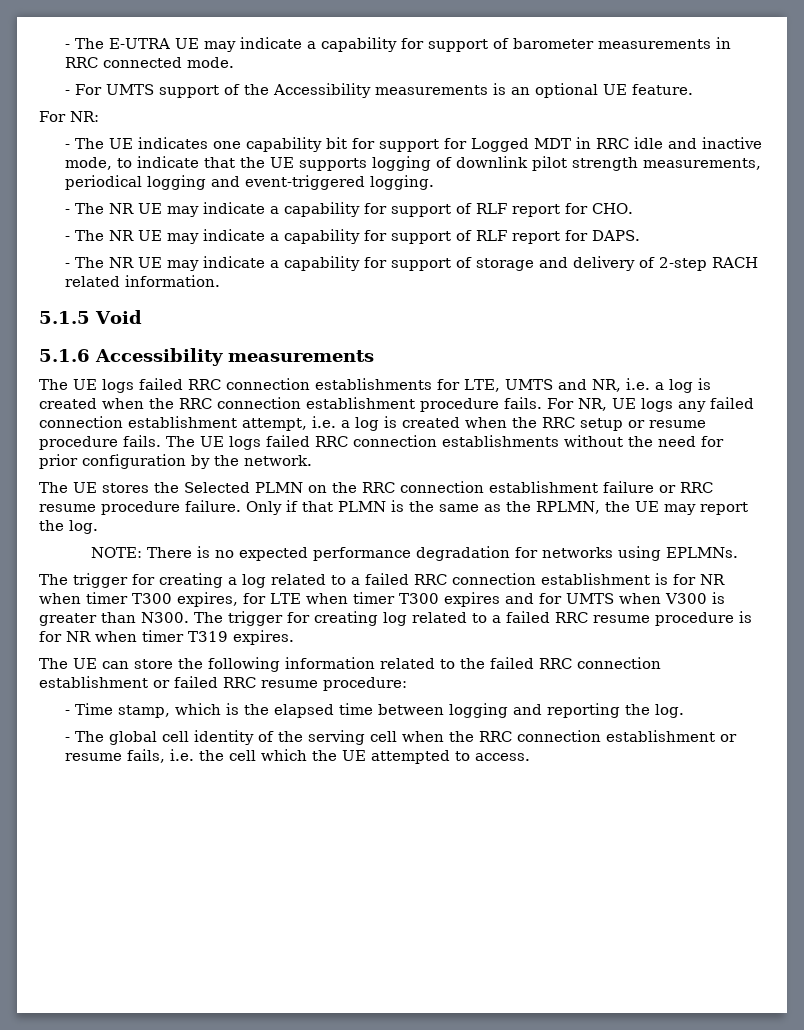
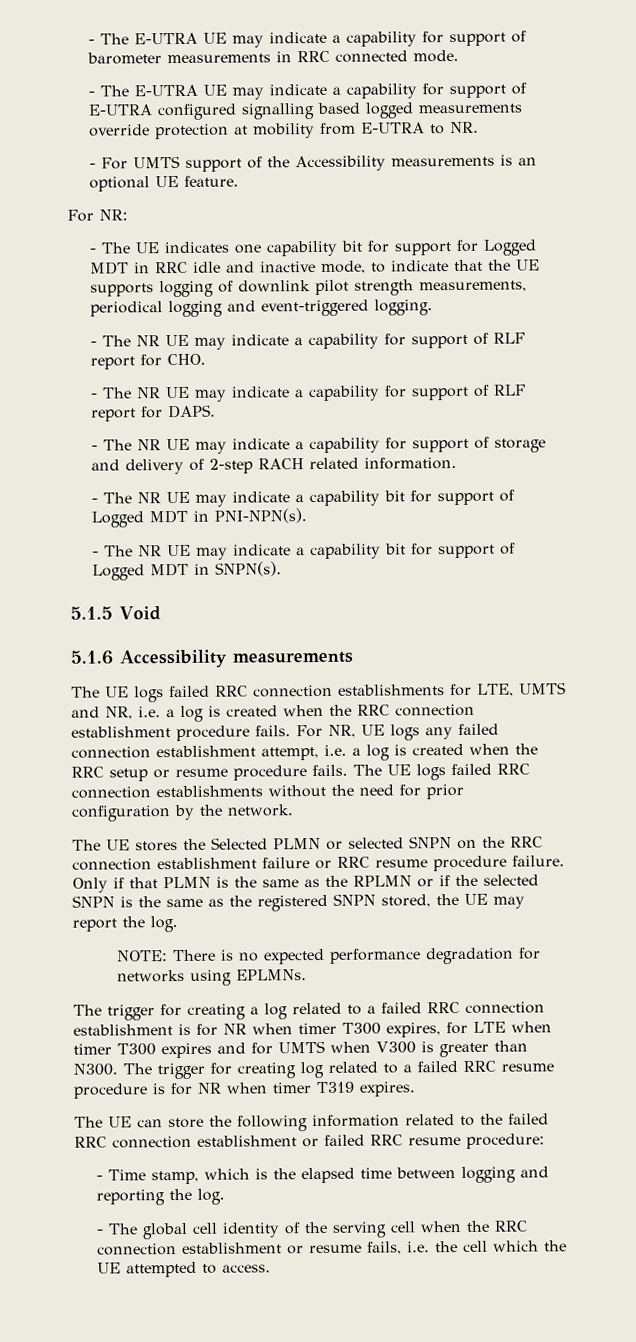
+ - The E-UTRA UE may indicate a capability for support of E-UTRA configured signalling based logged measurements override protection at mobility from E-UTRA to NR.
+ - The NR UE may indicate a capability bit for support of Logged MDT in PNI-NPN(s).
+ - The NR UE may indicate a capability bit for support of Logged MDT in SNPN(s).
- The UE stores the Selected PLMN on the RRC connection establishment failure or RRC resume procedure failure.
+ The UE stores the Selected PLMN or selected SNPN on the RRC connection establishment failure or RRC resume procedure failure.
- Only if that PLMN is the same as the RPLMN, the UE may report the log.
+ Only if that PLMN is the same as the RPLMN or if the selected SNPN is the same as the registered SNPN stored, the UE may report the log.

